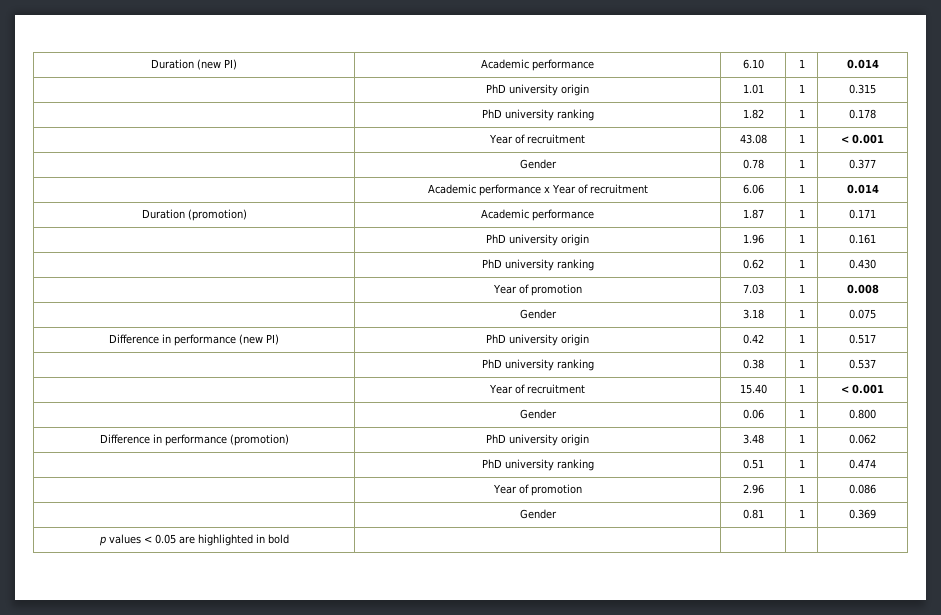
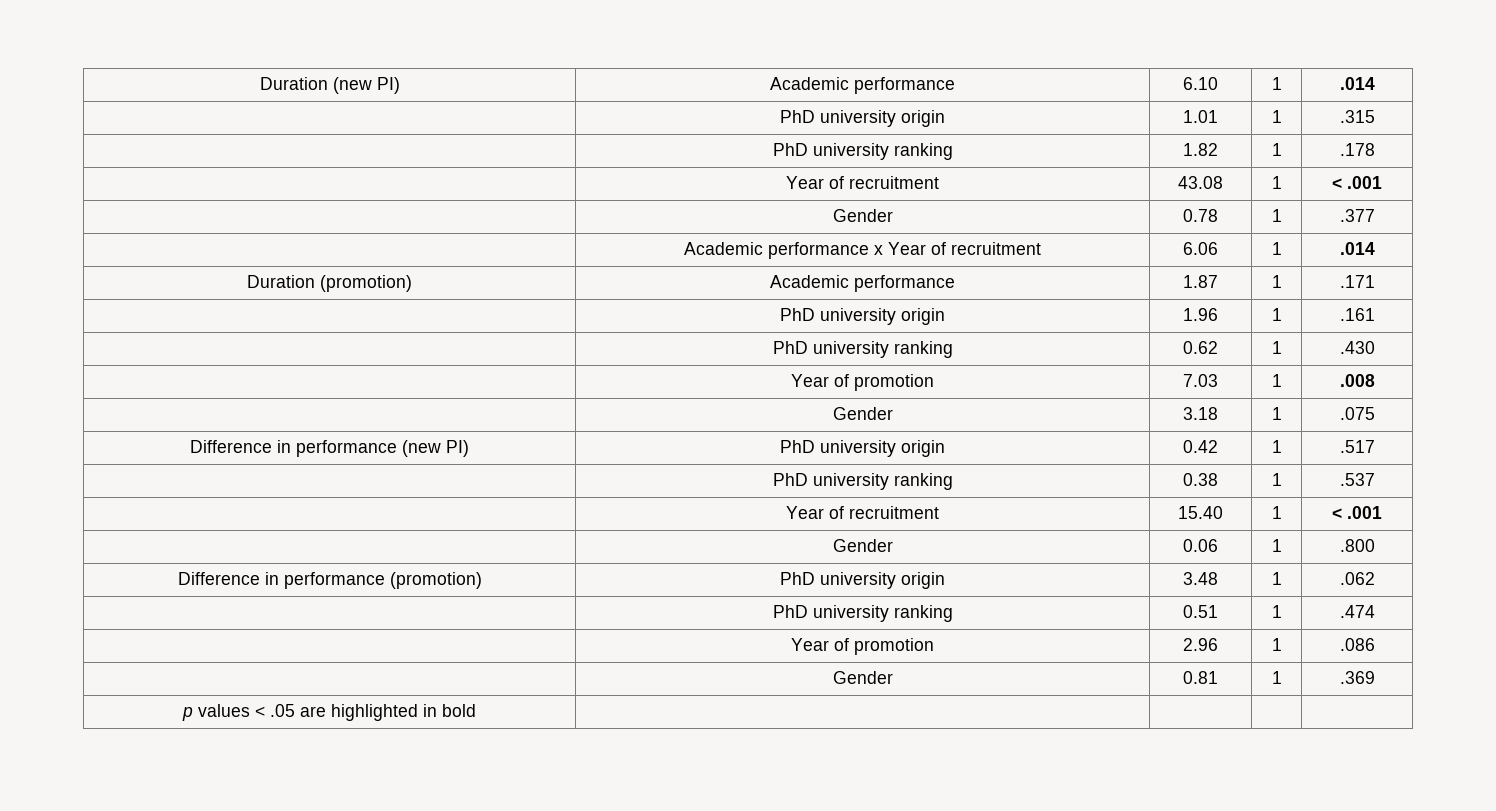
- Duration (new PI) | Academic performance | 6.10 | 1 | 0.014
+ Duration (new PI) | Academic performance | 6.10 | 1 | .014
- | PhD university origin | 1.01 | 1 | 0.315
+ | PhD university origin | 1.01 | 1 | .315
- | PhD university ranking | 1.82 | 1 | 0.178
+ | PhD university ranking | 1.82 | 1 | .178
- | Year of recruitment | 43.08 | 1 | < 0.001
+ | Year of recruitment | 43.08 | 1 | < .001
- | Gender | 0.78 | 1 | 0.377
+ | Gender | 0.78 | 1 | .377
- | Academic performance x Year of recruitment | 6.06 | 1 | 0.014
+ | Academic performance x Year of recruitment | 6.06 | 1 | .014
- Duration (promotion) | Academic performance | 1.87 | 1 | 0.171
+ Duration (promotion) | Academic performance | 1.87 | 1 | .171
- | PhD university origin | 1.96 | 1 | 0.161
+ | PhD university origin | 1.96 | 1 | .161
- | PhD university ranking | 0.62 | 1 | 0.430
+ | PhD university ranking | 0.62 | 1 | .430
- | Year of promotion | 7.03 | 1 | 0.008
+ | Year of promotion | 7.03 | 1 | .008
- | Gender | 3.18 | 1 | 0.075
+ | Gender | 3.18 | 1 | .075
- Difference in performance (new PI) | PhD university origin | 0.42 | 1 | 0.517
+ Difference in performance (new PI) | PhD university origin | 0.42 | 1 | .517
- | PhD university ranking | 0.38 | 1 | 0.537
+ | PhD university ranking | 0.38 | 1 | .537
- | Year of recruitment | 15.40 | 1 | < 0.001
+ | Year of recruitment | 15.40 | 1 | < .001
- | Gender | 0.06 | 1 | 0.800
+ | Gender | 0.06 | 1 | .800
- Difference in performance (promotion) | PhD university origin | 3.48 | 1 | 0.062
+ Difference in performance (promotion) | PhD university origin | 3.48 | 1 | .062
- | PhD university ranking | 0.51 | 1 | 0.474
+ | PhD university ranking | 0.51 | 1 | .474
- | Year of promotion | 2.96 | 1 | 0.086
+ | Year of promotion | 2.96 | 1 | .086
- | Gender | 0.81 | 1 | 0.369
+ | Gender | 0.81 | 1 | .369
- p values < 0.05 are highlighted in bold | | | |
+ p values < .05 are highlighted in bold | | | |

